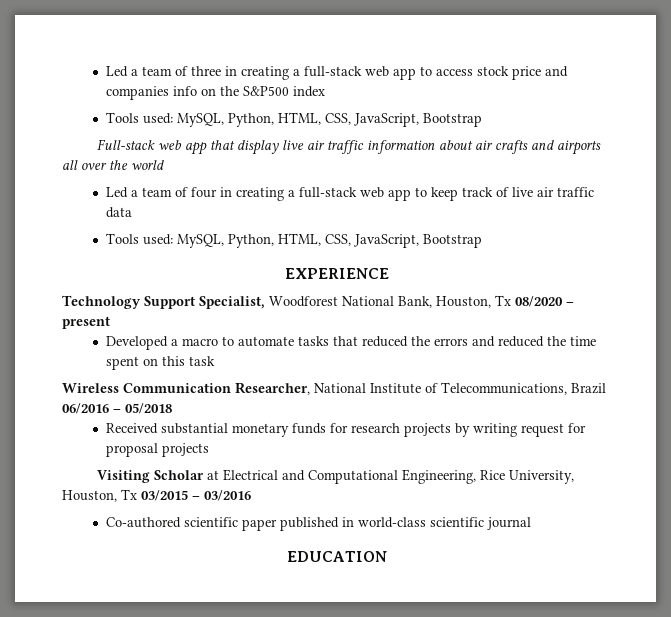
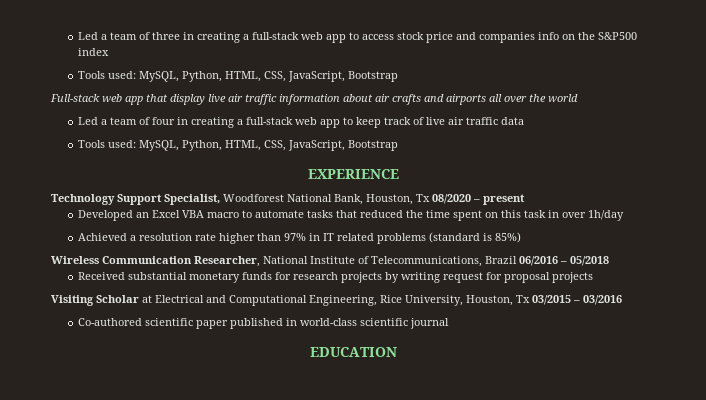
- Developed a macro to automate tasks that reduced the errors and reduced the time spent on this task
+ Developed an Excel VBA macro to automate tasks that reduced the time spent on this task in over 1h/day
+ Achieved a resolution rate higher than 97% in IT related problems (standard is 85%)

